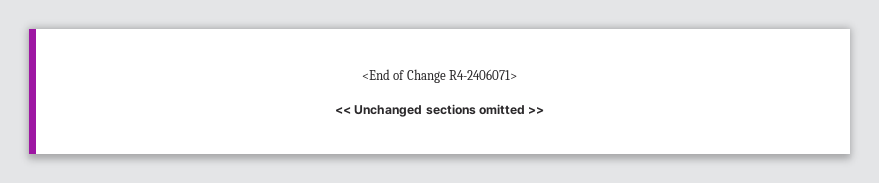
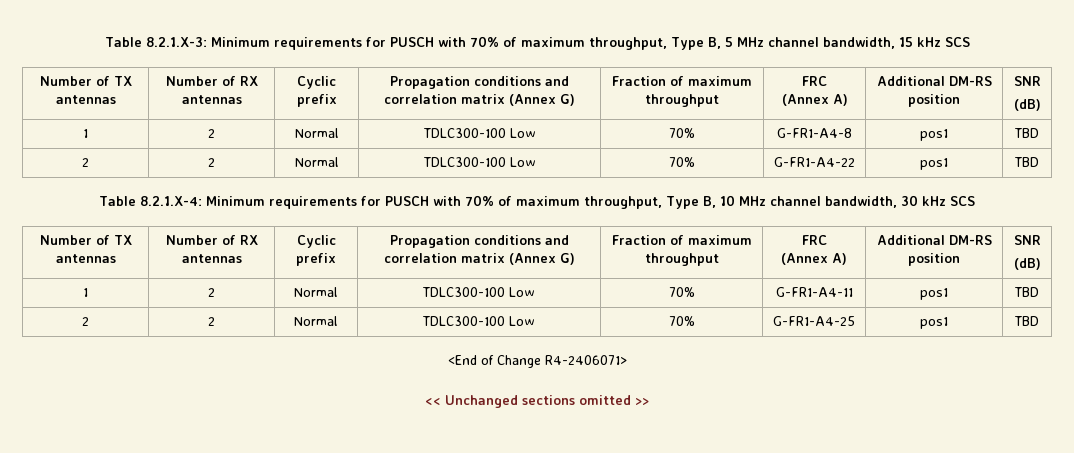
+ Table 8.2.1.X-3: Minimum requirements for PUSCH with 70% of maximum throughput, Type B, 5 MHz channel bandwidth, 15 kHz SCS
+ Number of TX antennas | Number of RX antennas | Cyclic prefix | Propagation conditions and correlation matrix (Annex G) | Fraction of maximum throughput | FRC
+ (Annex A) | Additional DM-RS position | SNR
+ (dB)
+ 1 | 2 | Normal | TDLC300-100 Low | 70% | G-FR1-A4-8 | pos1 | TBD
+ 2 | 2 | Normal | TDLC300-100 Low | 70% | G-FR1-A4-22 | pos1 | TBD
+ Table 8.2.1.X-4: Minimum requirements for PUSCH with 70% of maximum throughput, Type B, 10 MHz channel bandwidth, 30 kHz SCS
+ Number of TX antennas | Number of RX antennas | Cyclic prefix | Propagation conditions and correlation matrix (Annex G) | Fraction of maximum throughput | FRC
+ (Annex A) | Additional DM-RS position | SNR
+ (dB)
+ 1 | 2 | Normal | TDLC300-100 Low | 70% | G-FR1-A4-11 | pos1 | TBD
+ 2 | 2 | Normal | TDLC300-100 Low | 70% | G-FR1-A4-25 | pos1 | TBD

